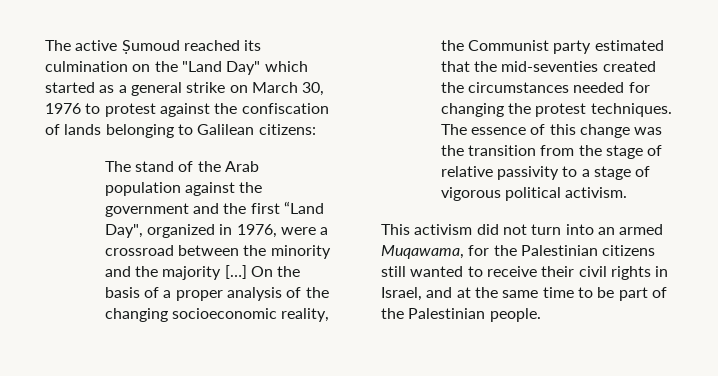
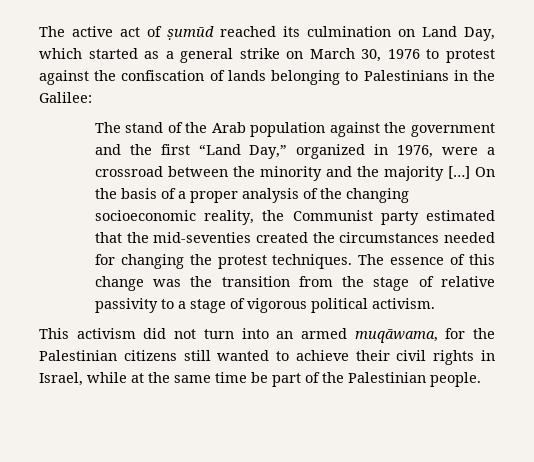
- The active Ṣumoud reached its culmination on the "Land Day" which started as a general strike on March 30, 1976 to protest against the confiscation of lands belonging to Galilean citizens:
+ The active act of ṣumūd reached its culmination on Land Day, which started as a general strike on March 30, 1976 to protest against the confiscation of lands belonging to Palestinians in the Galilee:
- The stand of the Arab population against the government and the first “Land Day", organized in 1976, were a crossroad between the minority and the majority […]
+ The stand of the Arab population against the government and the first “Land Day,” organized in 1976, were a crossroad between the minority and the majority […]
- This activism did not turn into an armed Muqawama, for the Palestinian citizens still wanted to receive their civil rights in Israel, and at the same time to be part of the Palestinian people.
+ This activism did not turn into an armed muqāwama, for the Palestinian citizens still wanted to achieve their civil rights in Israel, while at the same time be part of the Palestinian people.

